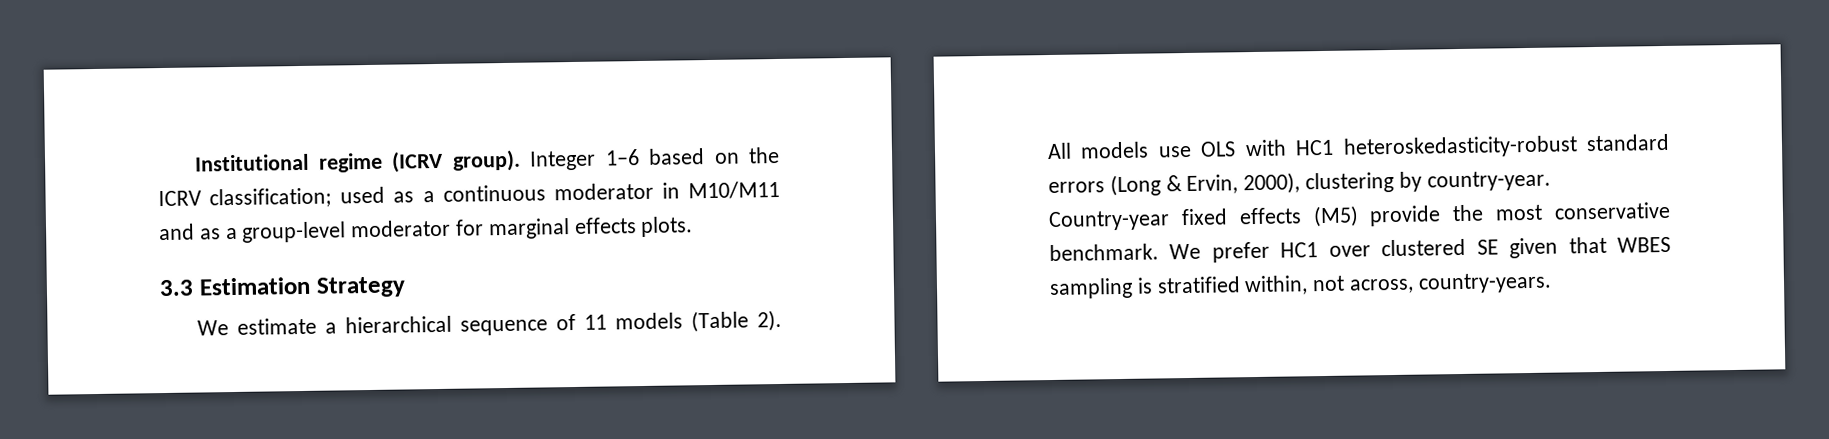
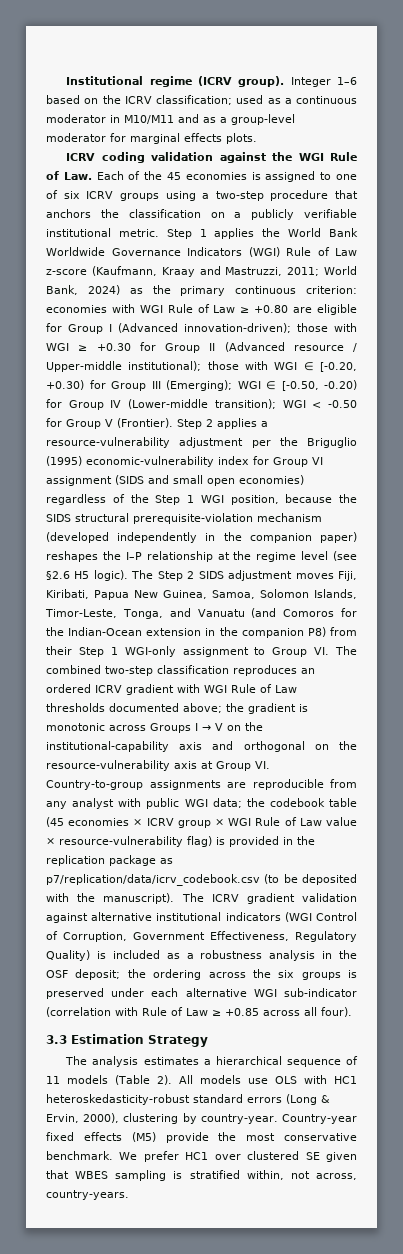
+ ICRV coding validation against the WGI Rule of Law. Each of the 45 economies is assigned to one of six ICRV groups using a two-step procedure that anchors the classification on a publicly verifiable institutional metric. Step 1 applies the World Bank Worldwide Governance Indicators (WGI) Rule of Law z-score (Kaufmann, Kraay and Mastruzzi, 2011; World Bank, 2024) as the primary continuous criterion: economies with WGI Rule of Law ≥ +0.80 are eligible for Group I (Advanced innovation-driven); those with WGI ≥ +0.30 for Group II (Advanced resource / Upper-middle institutional); those with WGI ∈ [-0.20, +0.30) for Group III (Emerging); WGI ∈ [-0.50, -0.20) for Group IV (Lower-middle transition); WGI < -0.50 for Group V (Frontier). Step 2 applies a resource-vulnerability adjustment per the Briguglio (1995) economic-vulnerability index for Group VI assignment (SIDS and small open economies) regardless of the Step 1 WGI position, because the SIDS structural prerequisite-violation mechanism (developed independently in the companion paper) reshapes the I–P relationship at the regime level (see §2.6 H5 logic). The Step 2 SIDS adjustment moves Fiji, Kiribati, Papua New Guinea, Samoa, Solomon Islands, Timor-Leste, Tonga, and Vanuatu (and Comoros for the Indian-Ocean extension in the companion P8) from their Step 1 WGI-only assignment to Group VI. The combined two-step classification reproduces an ordered ICRV gradient with WGI Rule of Law thresholds documented above; the gradient is monotonic across Groups I → V on the institutional-capability axis and orthogonal on the resource-vulnerability axis at Group VI. Country-to-group assignments are reproducible from any analyst with public WGI data; the codebook table (45 economies × ICRV group × WGI Rule of Law value × resource-vulnerability flag) is provided in the replication package as p7/replication/data/icrv_codebook.csv (to be deposited with the manuscript). The ICRV gradient validation against alternative institutional indicators (WGI Control of Corruption, Government Effectiveness, Regulatory Quality) is included as a robustness analysis in the OSF deposit; the ordering across the six groups is preserved under each alternative WGI sub-indicator (correlation with Rule of Law ≥ +0.85 across all four).
- We estimate a hierarchical sequence of 11 models (Table 2).
+ The analysis estimates a hierarchical sequence of 11 models (Table 2).

